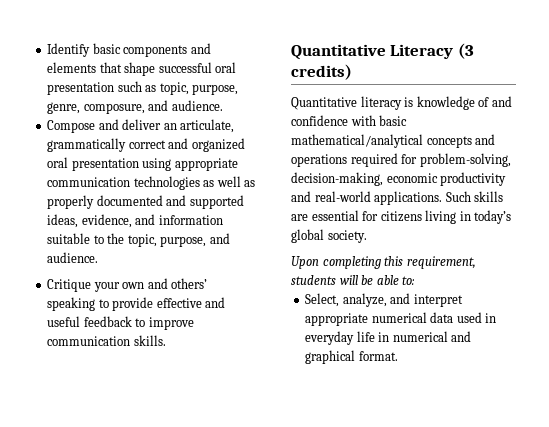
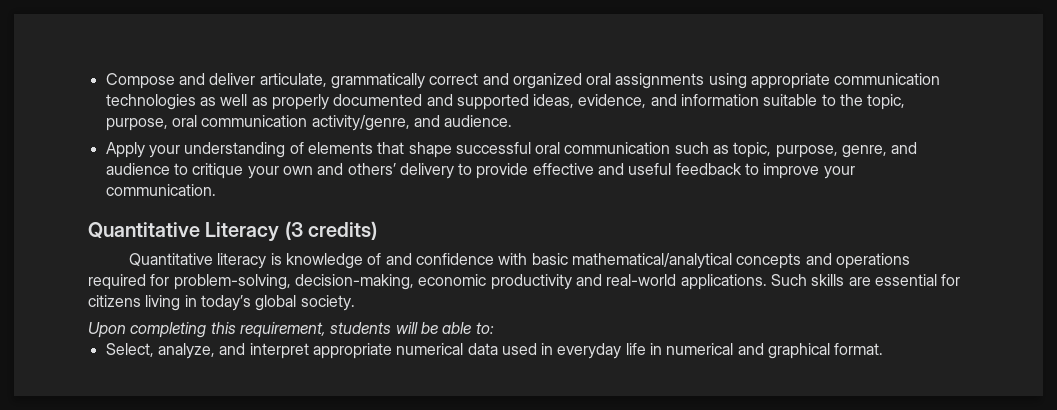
- Identify basic components and elements that shape successful oral presentation such as topic, purpose, genre, composure, and audience.
- Compose and deliver an articulate, grammatically correct and organized oral presentation using appropriate communication technologies as well as properly documented and supported ideas, evidence, and information suitable to the topic, purpose, and audience.
- Critique your own and others’ speaking to provide effective and useful feedback to improve communication skills.
+ Compose and deliver articulate, grammatically correct and organized oral assignments using appropriate communication technologies as well as properly documented and supported ideas, evidence, and information suitable to the topic, purpose, oral communication activity/genre, and audience.
+ Apply your understanding of elements that shape successful oral communication such as topic, purpose, genre, and audience to critique your own and others’ delivery to provide effective and useful feedback to improve your communication.

